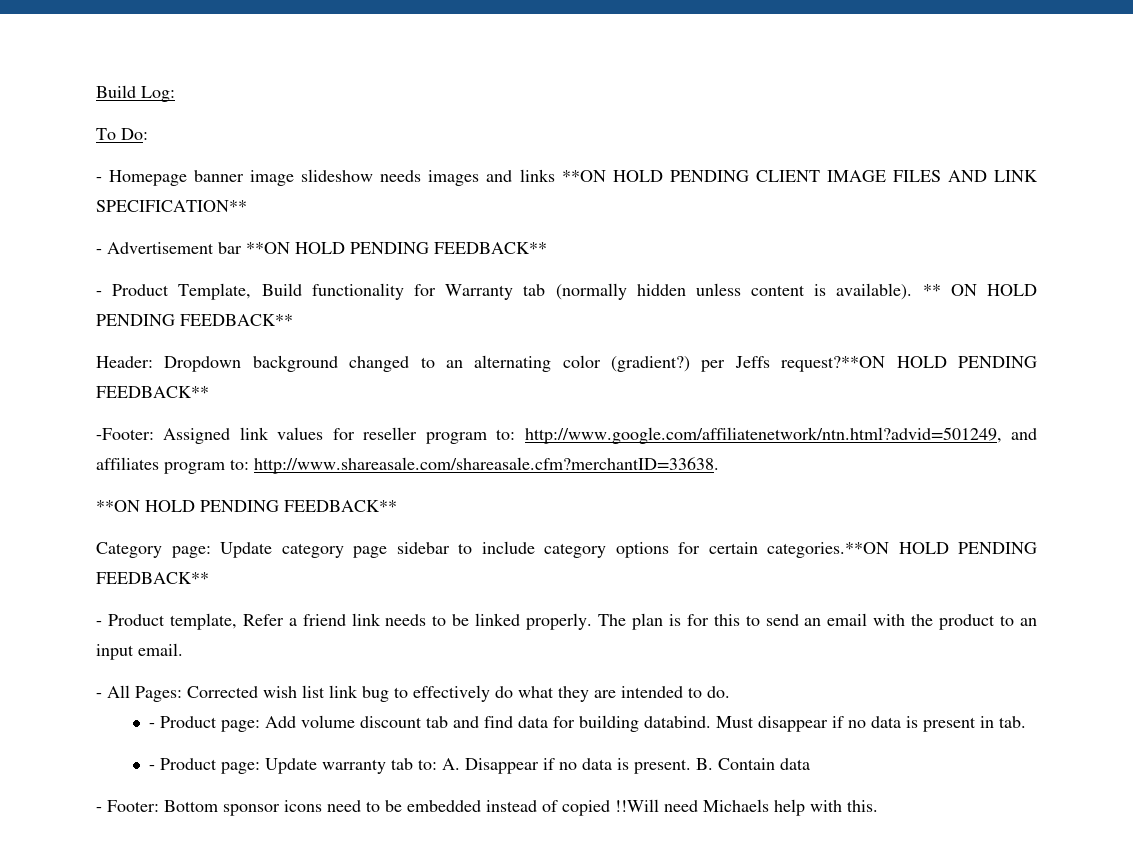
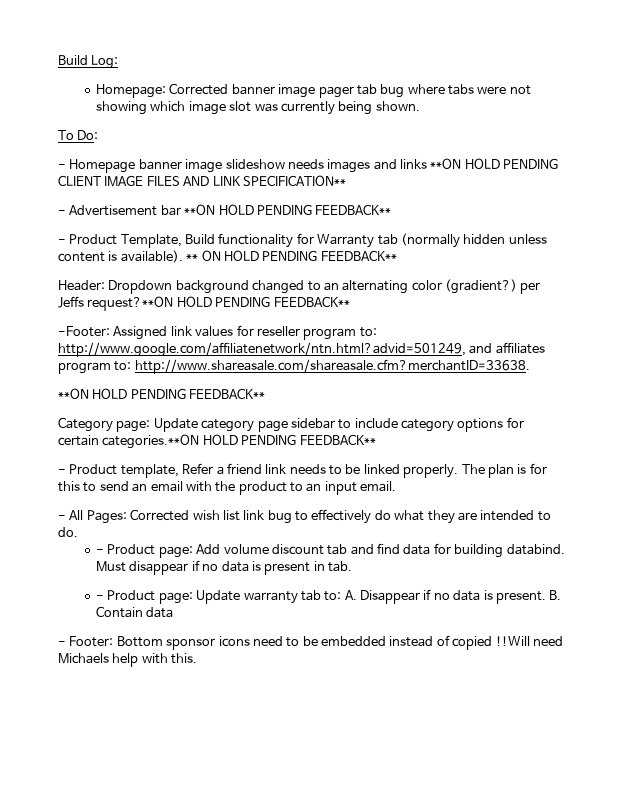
+ Homepage: Corrected banner image pager tab bug where tabs were not showing which image slot was currently being shown.

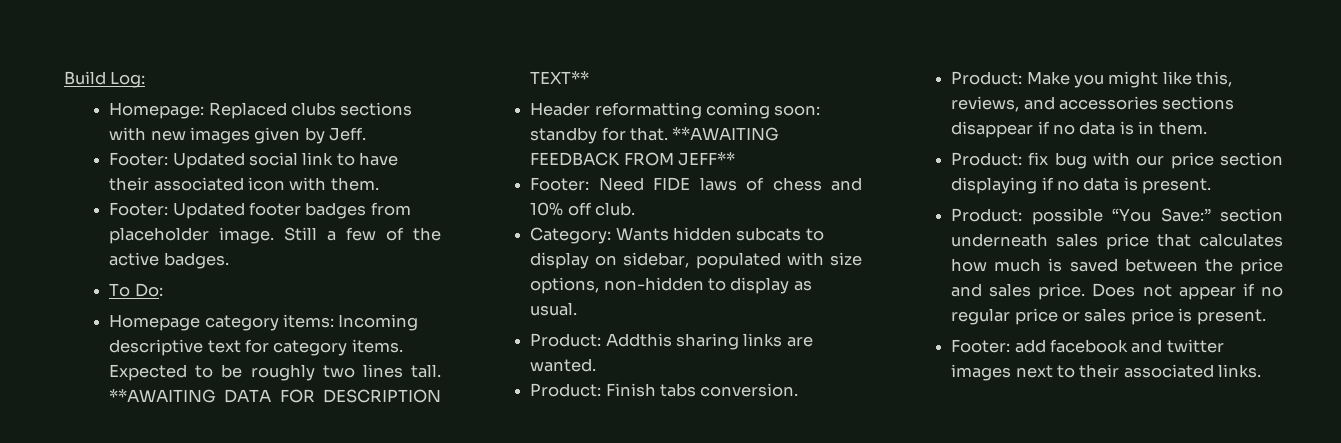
- Homepage: Corrected banner image pager tab bug where tabs were not showing which image slot was currently being shown.
+ Homepage: Replaced clubs sections with new images given by Jeff.
+ Footer: Updated social link to have their associated icon with them.
+ Footer: Updated footer badges from placeholder image. Still a few of the active badges.
  To Do:
- - Homepage banner image slideshow needs images and links **ON HOLD PENDING CLIENT IMAGE FILES AND LINK SPECIFICATION**
- - Advertisement bar **ON HOLD PENDING FEEDBACK**
- - Product Template, Build functionality for Warranty tab (normally hidden unless content is available). ** ON HOLD PENDING FEEDBACK**
- Header: Dropdown background changed to an alternating color (gradient?) per Jeffs request?**ON HOLD PENDING FEEDBACK**
- -Footer: Assigned link values for reseller program to: http://www.google.com/affiliatenetwork/ntn.html?advid=501249, and affiliates program to: http://www.shareasale.com/shareasale.cfm?merchantID=33638.
- **ON HOLD PENDING FEEDBACK**
- Category page: Update category page sidebar to include category options for certain categories.**ON HOLD PENDING FEEDBACK**
- - Product template, Refer a friend link needs to be linked properly. The plan is for this to send an email with the product to an input email.
- - All Pages: Corrected wish list link bug to effectively do what they are intended to do.
- - Product page: Add volume discount tab and find data for building databind. Must disappear if no data is present in tab.
- - Product page: Update warranty tab to: A. Disappear if no data is present. B. Contain data
- - Footer: Bottom sponsor icons need to be embedded instead of copied !!Will need Michaels help with this.
+ Homepage category items: Incoming descriptive text for category items. Expected to be roughly two lines tall. **AWAITING DATA FOR DESCRIPTION TEXT**
+ Header reformatting coming soon: standby for that. **AWAITING FEEDBACK FROM JEFF**
+ Footer: Need FIDE laws of chess and 10% off club.
+ Category: Wants hidden subcats to display on sidebar, populated with size options, non-hidden to display as usual.
+ Product: Addthis sharing links are wanted.
+ Product: Finish tabs conversion.
+ Product: Make you might like this, reviews, and accessories sections disappear if no data is in them.
+ Product: fix bug with our price section displaying if no data is present.
+ Product: possible “You Save:” section underneath sales price that calculates how much is saved between the price and sales price. Does not appear if no regular price or sales price is present.
+ Footer: add facebook and twitter images next to their associated links.

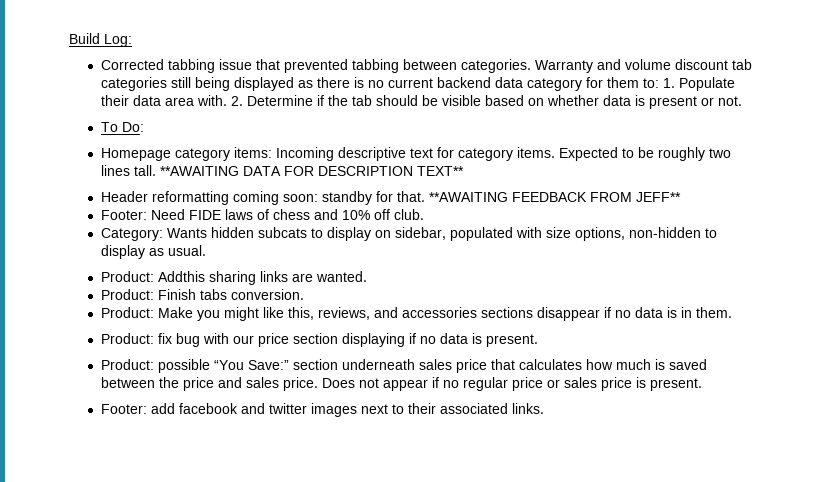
- Homepage: Replaced clubs sections with new images given by Jeff.
- Footer: Updated social link to have their associated icon with them.
- Footer: Updated footer badges from placeholder image. Still a few of the active badges.
+ Corrected tabbing issue that prevented tabbing between categories. Warranty and volume discount tab categories still being displayed as there is no current backend data category for them to: 1. Populate their data area with. 2. Determine if the tab should be visible based on whether data is present or not.

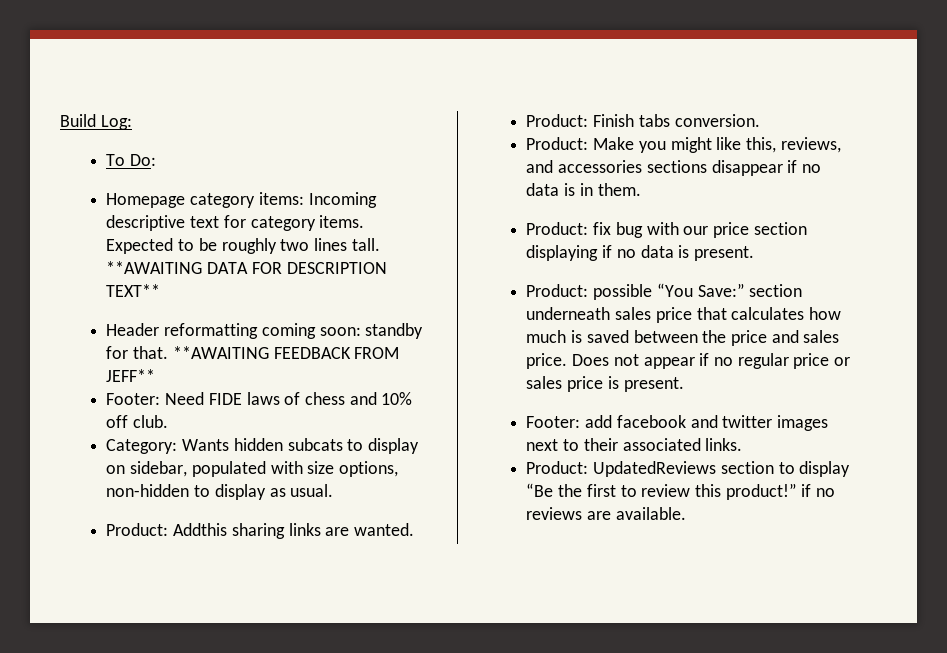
- Corrected tabbing issue that prevented tabbing between categories. Warranty and volume discount tab categories still being displayed as there is no current backend data category for them to: 1. Populate their data area with. 2. Determine if the tab should be visible based on whether data is present or not.
+ Product: UpdatedReviews section to display “Be the first to review this product!” if no reviews are available.

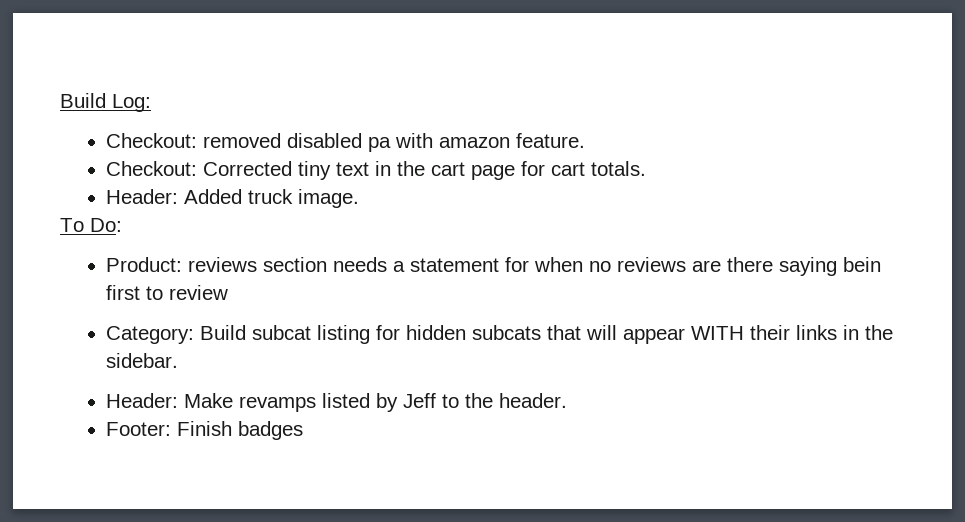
+ Checkout: removed disabled pa with amazon feature.
+ Checkout: Corrected tiny text in the cart page for cart totals.
+ Header: Added truck image.
  To Do:
- Homepage category items: Incoming descriptive text for category items. Expected to be roughly two lines tall. **AWAITING DATA FOR DESCRIPTION TEXT**
- Header reformatting coming soon: standby for that. **AWAITING FEEDBACK FROM JEFF**
- Footer: Need FIDE laws of chess and 10% off club.
- Category: Wants hidden subcats to display on sidebar, populated with size options, non-hidden to display as usual.
- Product: Addthis sharing links are wanted.
- Product: Finish tabs conversion.
- Product: Make you might like this, reviews, and accessories sections disappear if no data is in them.
- Product: fix bug with our price section displaying if no data is present.
- Product: possible “You Save:” section underneath sales price that calculates how much is saved between the price and sales price. Does not appear if no regular price or sales price is present.
- Footer: add facebook and twitter images next to their associated links.
- Product: UpdatedReviews section to display “Be the first to review this product!” if no reviews are available.
+ Product: reviews section needs a statement for when no reviews are there saying bein first to review
+ Category: Build subcat listing for hidden subcats that will appear WITH their links in the sidebar.
+ Header: Make revamps listed by Jeff to the header.
+ Footer: Finish badges

